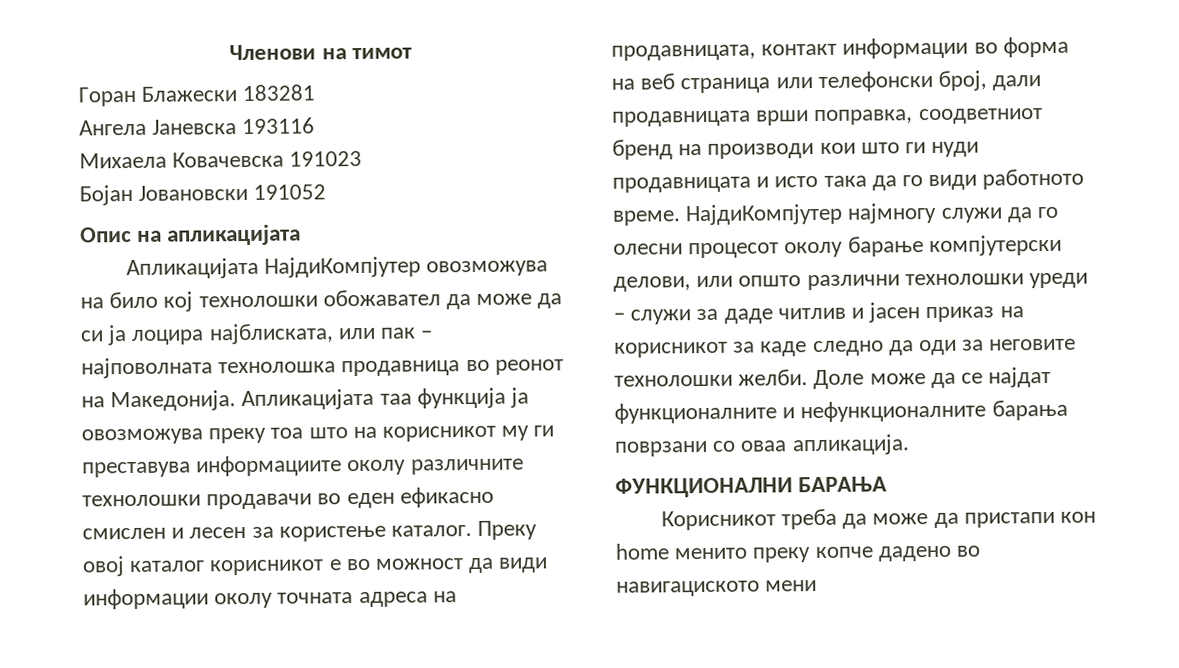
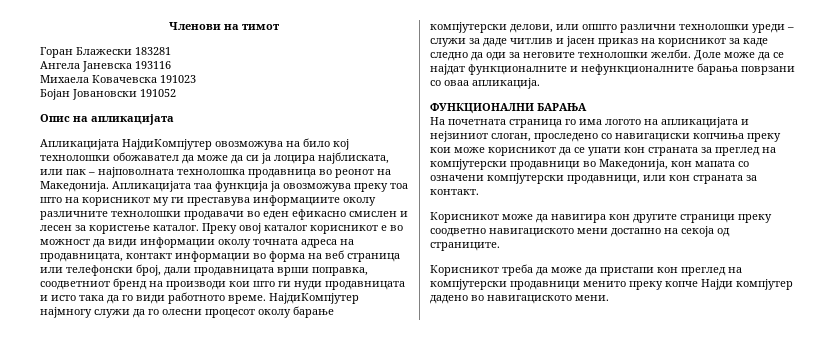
+ На почетната страница го има логото на апликацијата и нејзиниот слоган, проследено со навигациски копчиња преку кои може корисникот да се упати кон страната за преглед на компјутерски продавници во Македонија, кон мапата со означени компјутерски продавници, или кон страната за контакт.
+ Корисникот може да навигира кон другите страници преку соодветно навигациското мени достапно на секоја од страниците.
- Корисникот треба да може да пристапи кон home менито преку копче дадено во навигациското мени
+ Корисникот треба да може да пристапи кон преглед на компјутерски продавници менито преку копче Најди компјутер дадено во навигациското мени.

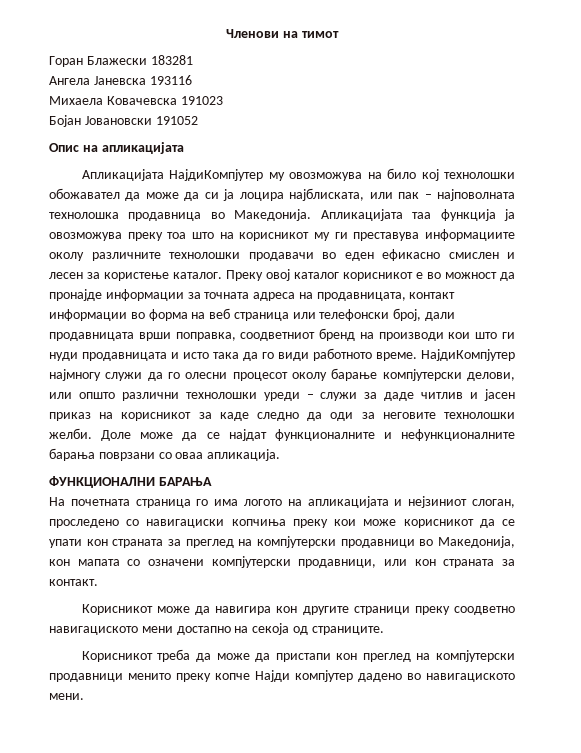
- Апликацијата НајдиКомпјутер овозможува на било кој технолошки обожавател да може да си ја лоцира најблиската, или пак – најповолната технолошка продавница во реонот на Македонија.
+ Апликацијата НајдиКомпјутер му овозможува на било кој технолошки обожавател да може да си ја лоцира најблиската, или пак – најповолната технолошка продавница во Македонија.
- Преку овој каталог корисникот е во можност да види информации околу точната адреса на продавницата, контакт информации во форма на веб страница или телефонски број, дали продавницата врши поправка, соодветниот бренд на производи кои што ги нуди продавницата и исто така да го види работното време.
+ Преку овој каталог корисникот е во можност да пронајде информации за точната адреса на продавницата, контакт информации во форма на веб страница или телефонски број, дали продавницата врши поправка, соодветниот бренд на производи кои што ги нуди продавницата и исто така да го види работното време.

